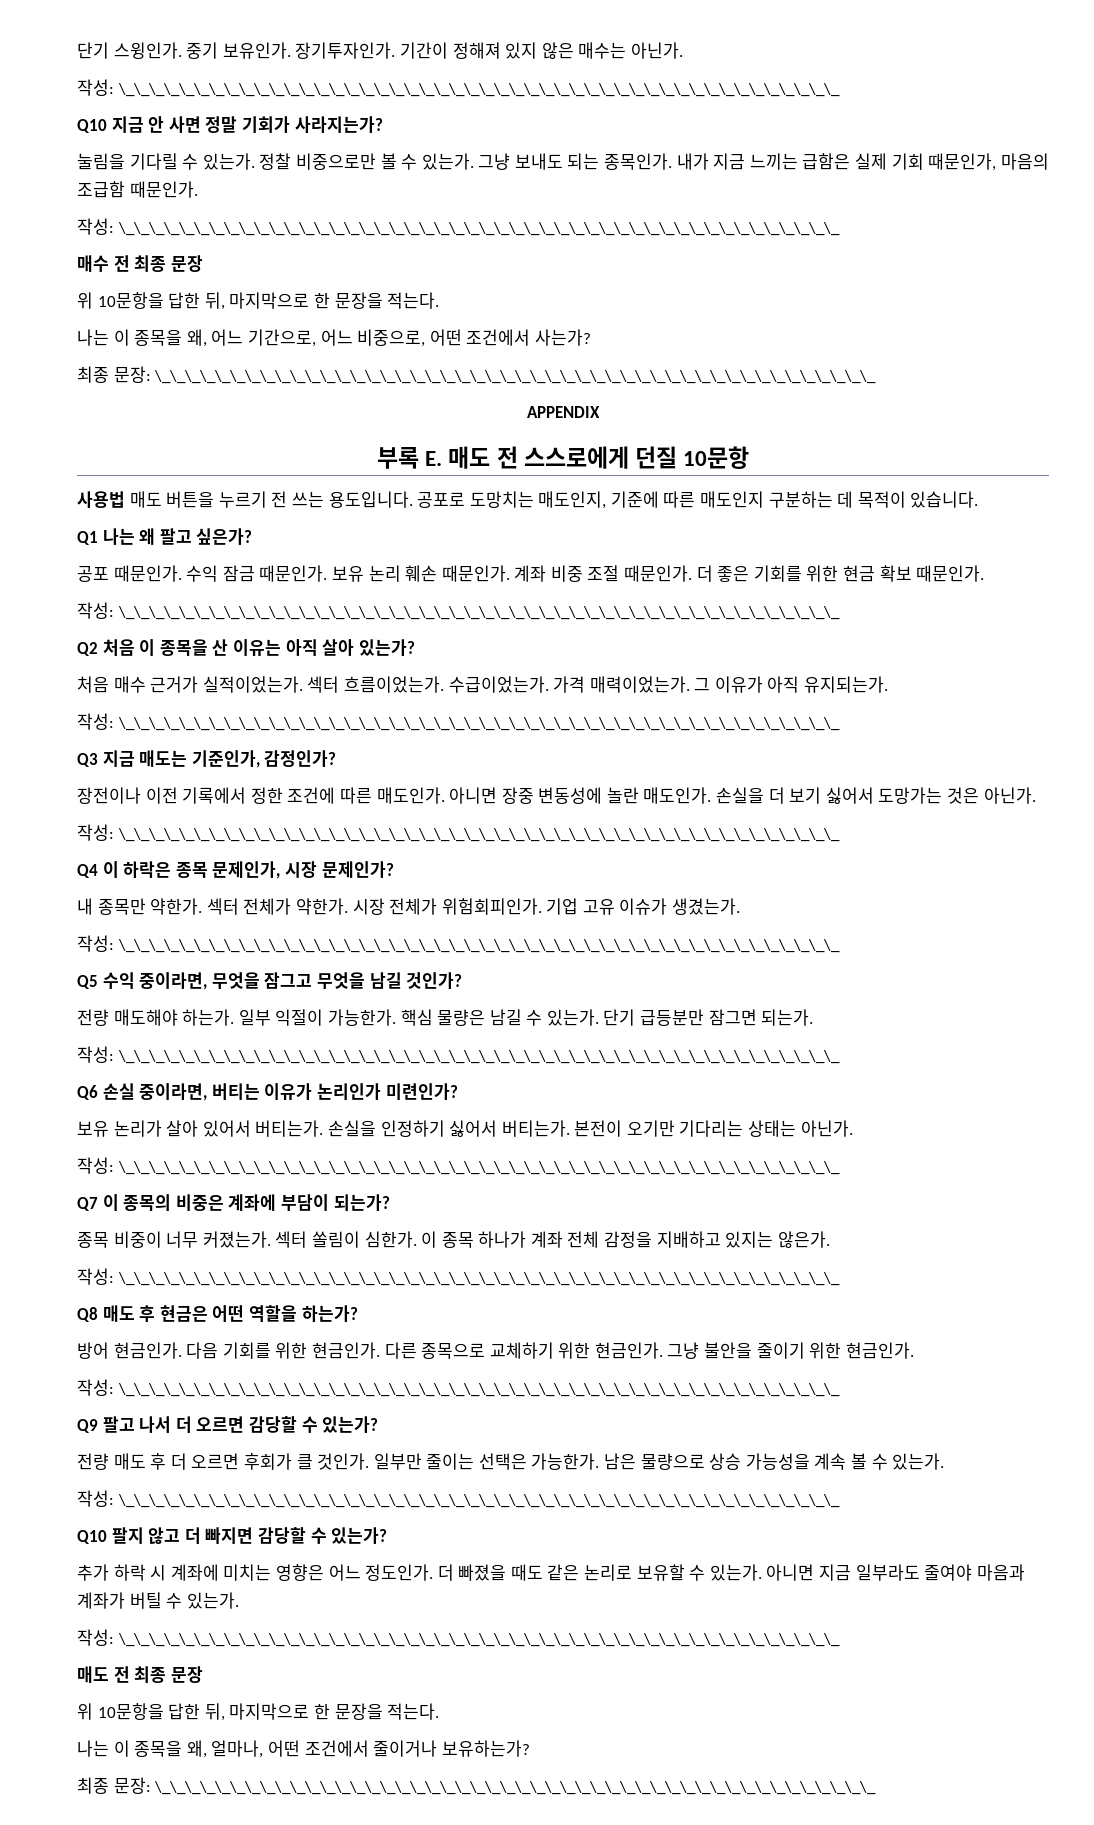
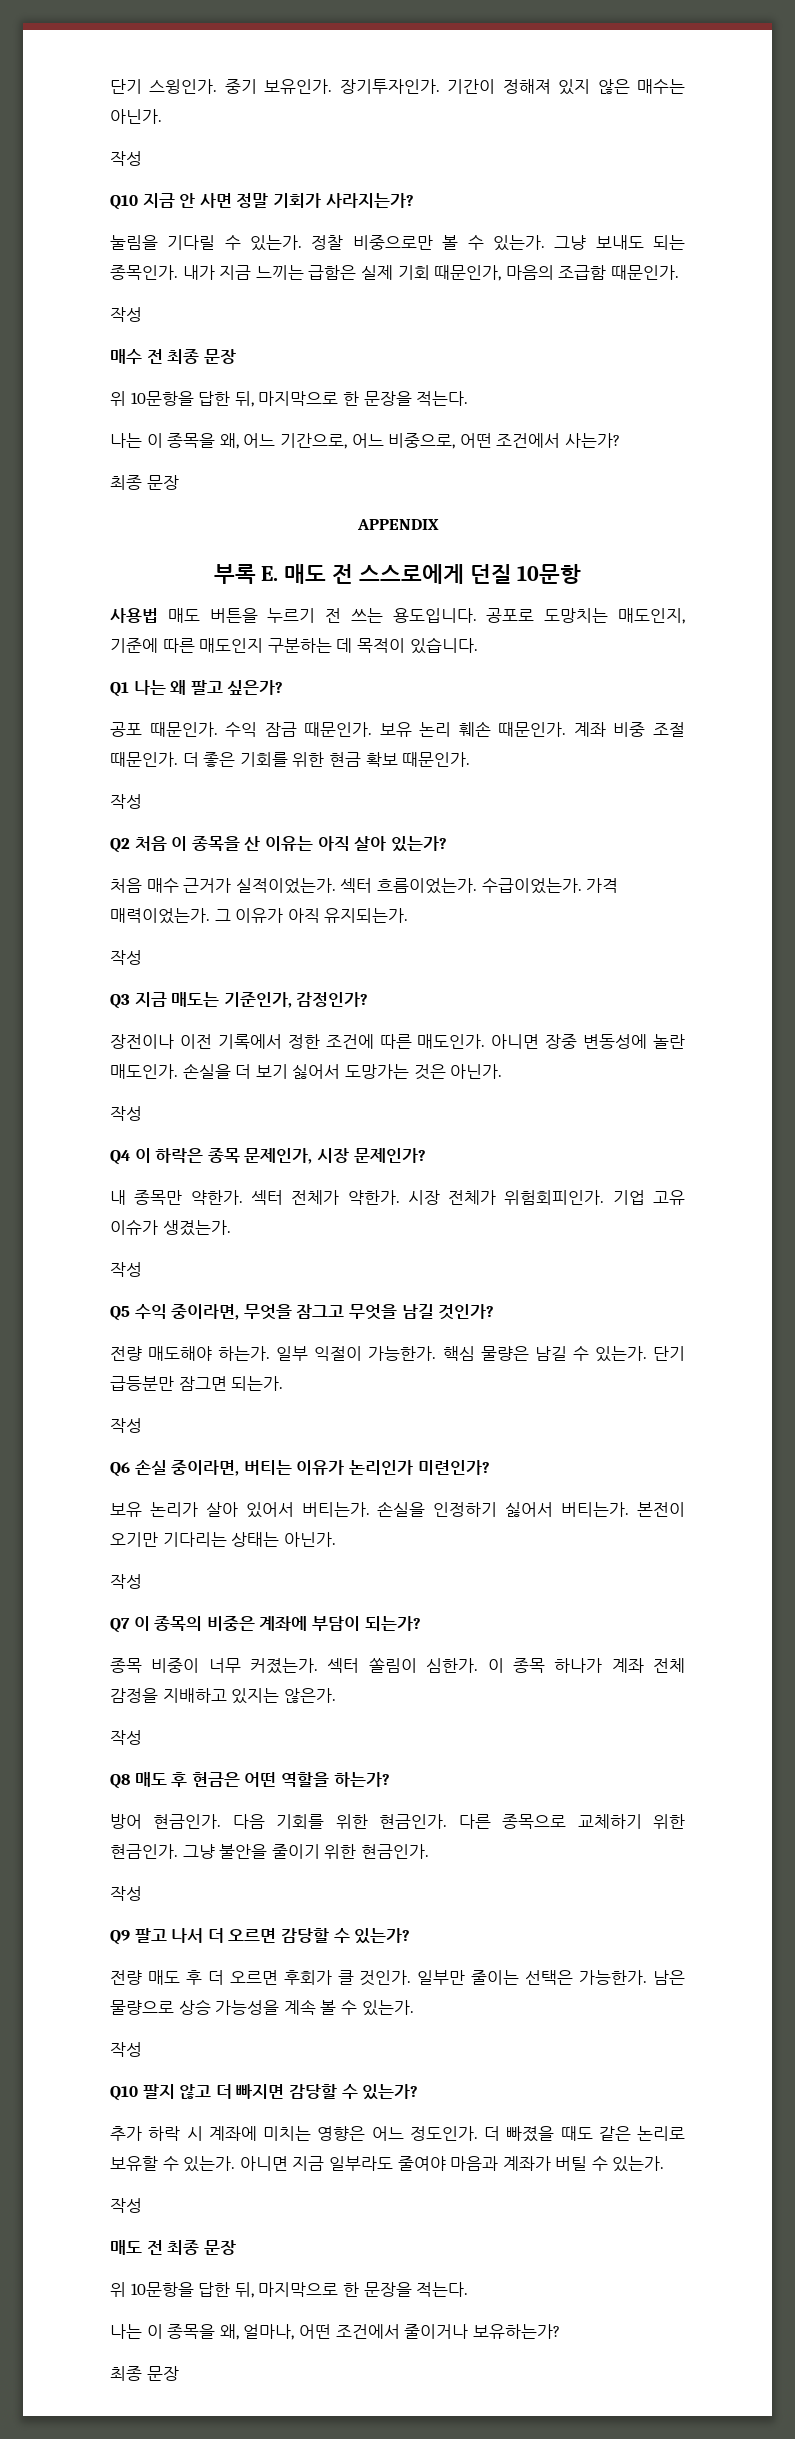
  기간이 정해져 있지 않은 매수는 아닌가.
- 작성: \_\_\_\_\_\_\_\_\_\_\_\_\_\_\_\_\_\_\_\_\_\_\_\_\_\_\_\_\_\_\_\_\_\_\_\_\_\_\_\_\_\_\_\_\_\_\_\_
+ 작성
  내가 지금 느끼는 급함은 실제 기회 때문인가, 마음의 조급함 때문인가.
- 작성: \_\_\_\_\_\_\_\_\_\_\_\_\_\_\_\_\_\_\_\_\_\_\_\_\_\_\_\_\_\_\_\_\_\_\_\_\_\_\_\_\_\_\_\_\_\_\_\_
+ 작성
  나는 이 종목을 왜, 어느 기간으로, 어느 비중으로, 어떤 조건에서 사는가?
- 최종 문장: \_\_\_\_\_\_\_\_\_\_\_\_\_\_\_\_\_\_\_\_\_\_\_\_\_\_\_\_\_\_\_\_\_\_\_\_\_\_\_\_\_\_\_\_\_\_\_\_
+ 최종 문장
  더 좋은 기회를 위한 현금 확보 때문인가.
- 작성: \_\_\_\_\_\_\_\_\_\_\_\_\_\_\_\_\_\_\_\_\_\_\_\_\_\_\_\_\_\_\_\_\_\_\_\_\_\_\_\_\_\_\_\_\_\_\_\_
+ 작성
  그 이유가 아직 유지되는가.
- 작성: \_\_\_\_\_\_\_\_\_\_\_\_\_\_\_\_\_\_\_\_\_\_\_\_\_\_\_\_\_\_\_\_\_\_\_\_\_\_\_\_\_\_\_\_\_\_\_\_
+ 작성
  손실을 더 보기 싫어서 도망가는 것은 아닌가.
- 작성: \_\_\_\_\_\_\_\_\_\_\_\_\_\_\_\_\_\_\_\_\_\_\_\_\_\_\_\_\_\_\_\_\_\_\_\_\_\_\_\_\_\_\_\_\_\_\_\_
+ 작성
  기업 고유 이슈가 생겼는가.
- 작성: \_\_\_\_\_\_\_\_\_\_\_\_\_\_\_\_\_\_\_\_\_\_\_\_\_\_\_\_\_\_\_\_\_\_\_\_\_\_\_\_\_\_\_\_\_\_\_\_
+ 작성
  단기 급등분만 잠그면 되는가.
- 작성: \_\_\_\_\_\_\_\_\_\_\_\_\_\_\_\_\_\_\_\_\_\_\_\_\_\_\_\_\_\_\_\_\_\_\_\_\_\_\_\_\_\_\_\_\_\_\_\_
+ 작성
  본전이 오기만 기다리는 상태는 아닌가.
- 작성: \_\_\_\_\_\_\_\_\_\_\_\_\_\_\_\_\_\_\_\_\_\_\_\_\_\_\_\_\_\_\_\_\_\_\_\_\_\_\_\_\_\_\_\_\_\_\_\_
+ 작성
  이 종목 하나가 계좌 전체 감정을 지배하고 있지는 않은가.
- 작성: \_\_\_\_\_\_\_\_\_\_\_\_\_\_\_\_\_\_\_\_\_\_\_\_\_\_\_\_\_\_\_\_\_\_\_\_\_\_\_\_\_\_\_\_\_\_\_\_
+ 작성
  그냥 불안을 줄이기 위한 현금인가.
- 작성: \_\_\_\_\_\_\_\_\_\_\_\_\_\_\_\_\_\_\_\_\_\_\_\_\_\_\_\_\_\_\_\_\_\_\_\_\_\_\_\_\_\_\_\_\_\_\_\_
+ 작성
  남은 물량으로 상승 가능성을 계속 볼 수 있는가.
- 작성: \_\_\_\_\_\_\_\_\_\_\_\_\_\_\_\_\_\_\_\_\_\_\_\_\_\_\_\_\_\_\_\_\_\_\_\_\_\_\_\_\_\_\_\_\_\_\_\_
+ 작성
  아니면 지금 일부라도 줄여야 마음과 계좌가 버틸 수 있는가.
- 작성: \_\_\_\_\_\_\_\_\_\_\_\_\_\_\_\_\_\_\_\_\_\_\_\_\_\_\_\_\_\_\_\_\_\_\_\_\_\_\_\_\_\_\_\_\_\_\_\_
+ 작성
  나는 이 종목을 왜, 얼마나, 어떤 조건에서 줄이거나 보유하는가?
- 최종 문장: \_\_\_\_\_\_\_\_\_\_\_\_\_\_\_\_\_\_\_\_\_\_\_\_\_\_\_\_\_\_\_\_\_\_\_\_\_\_\_\_\_\_\_\_\_\_\_\_
+ 최종 문장

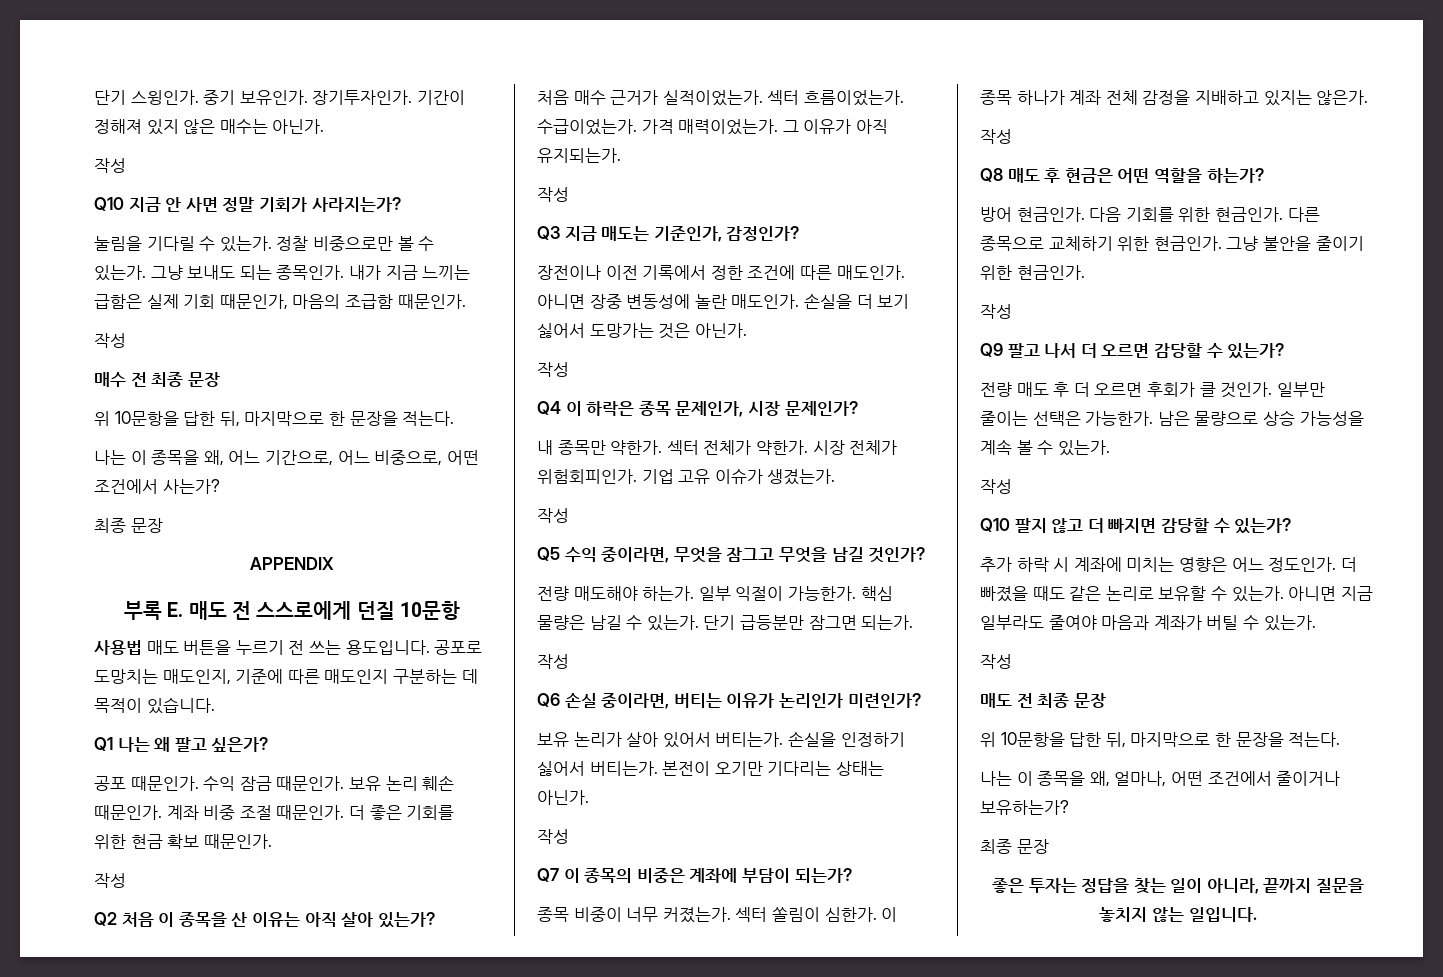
+ 좋은 투자는 정답을 찾는 일이 아니라, 끝까지 질문을 놓치지 않는 일입니다.

